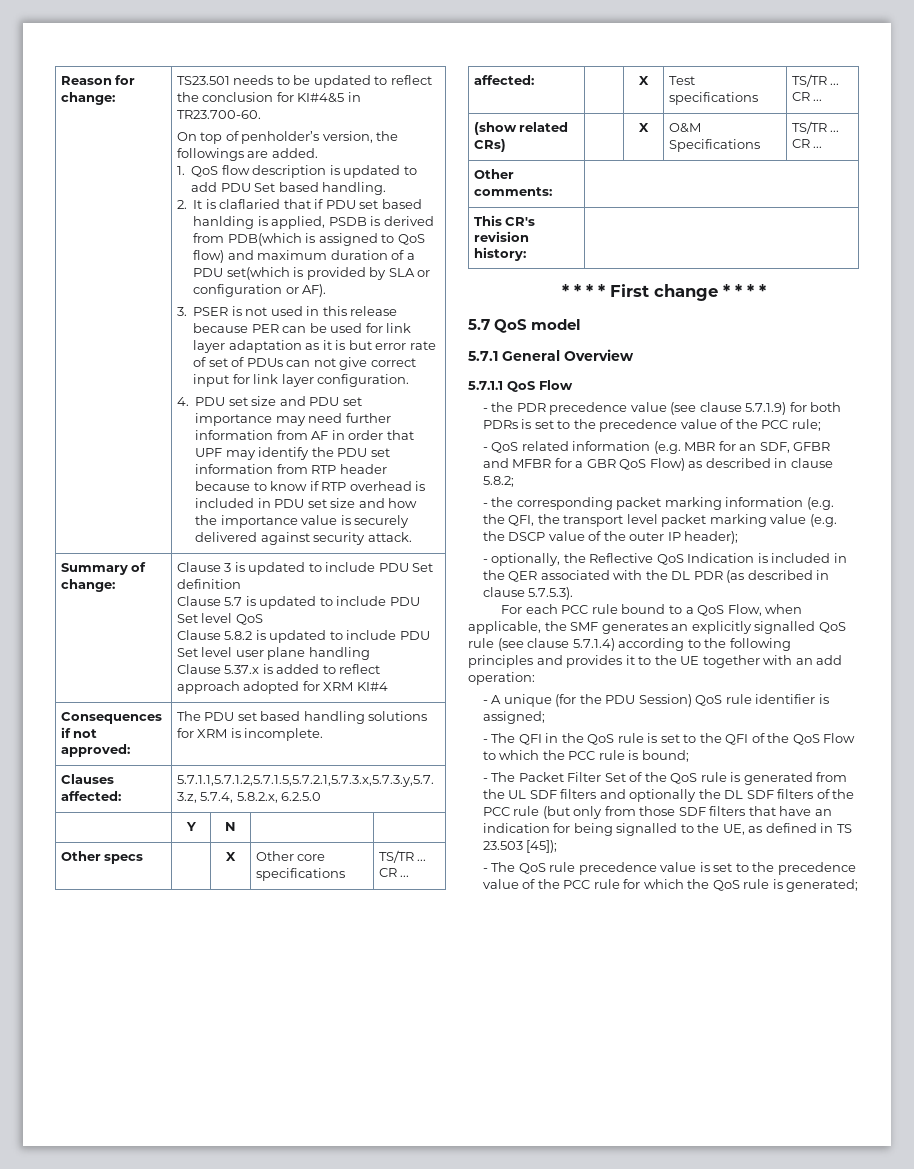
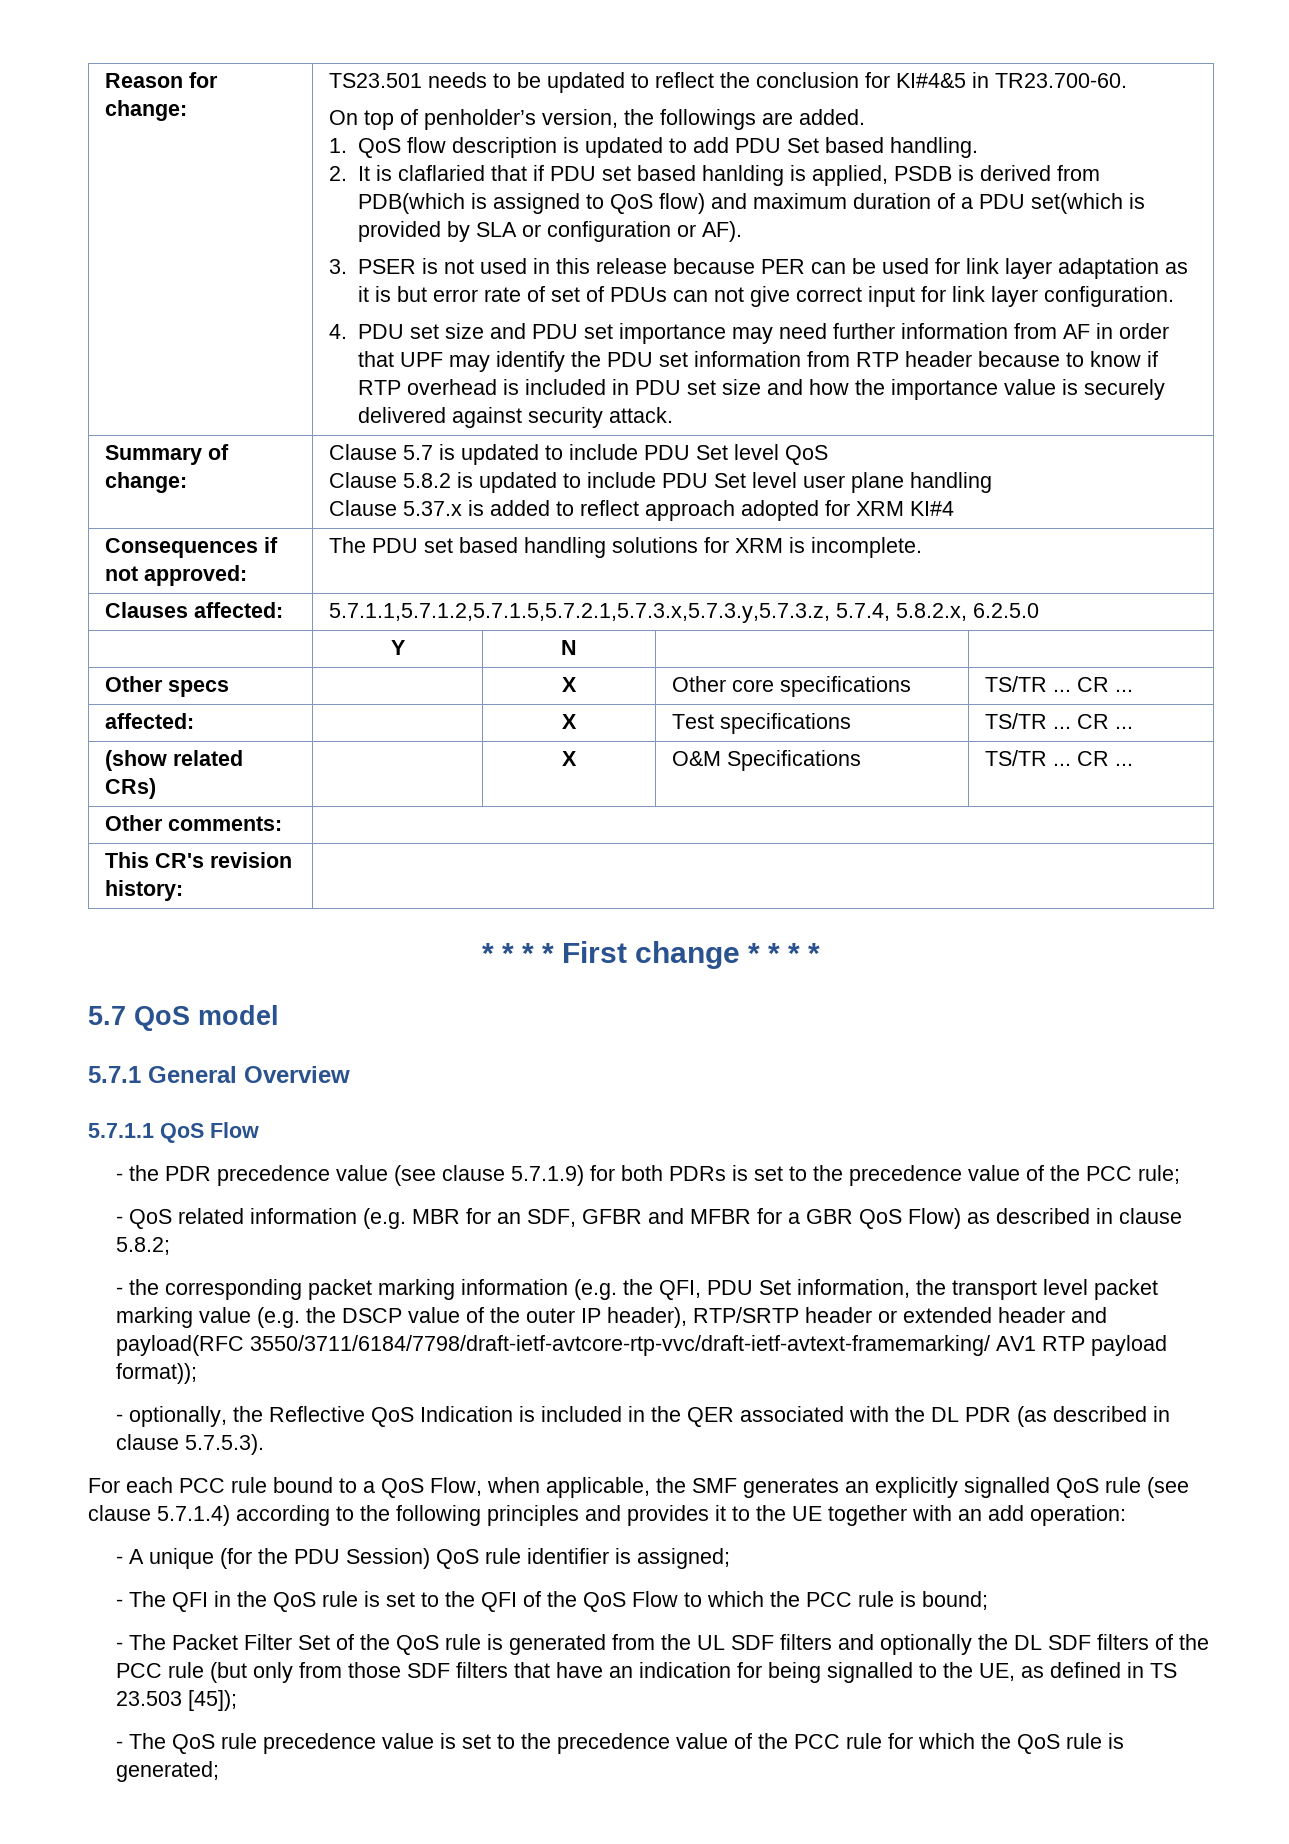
- Clause 3 is updated to include PDU Set definition
- - the corresponding packet marking information (e.g. the QFI, the transport level packet marking value (e.g. the DSCP value of the outer IP header);
+ - the corresponding packet marking information (e.g. the QFI, PDU Set information, the transport level packet marking value (e.g. the DSCP value of the outer IP header), RTP/SRTP header or extended header and payload(RFC 3550/3711/6184/7798/draft-ietf-avtcore-rtp-vvc/draft-ietf-avtext-framemarking/ AV1 RTP payload format));

